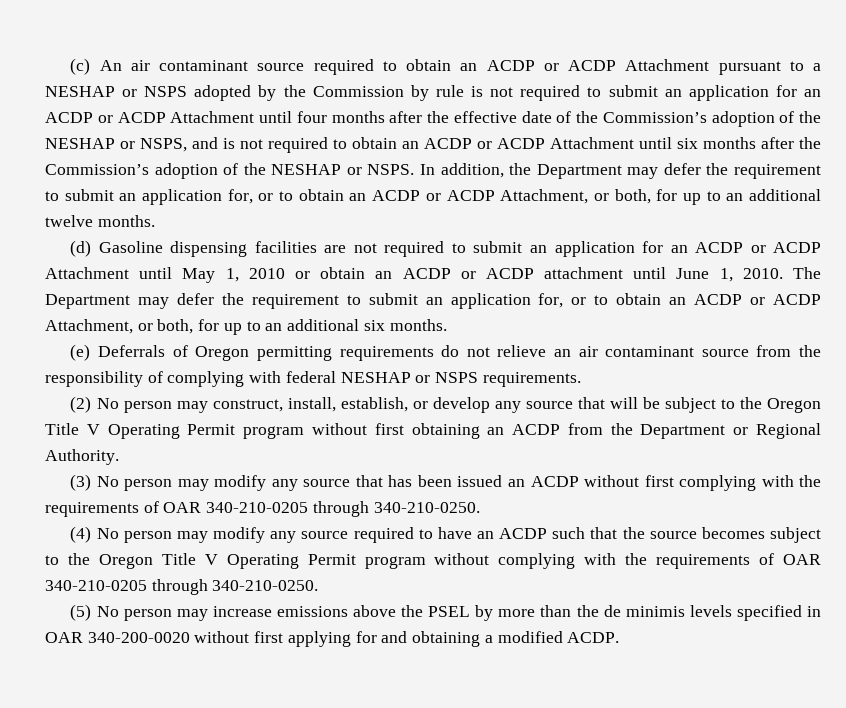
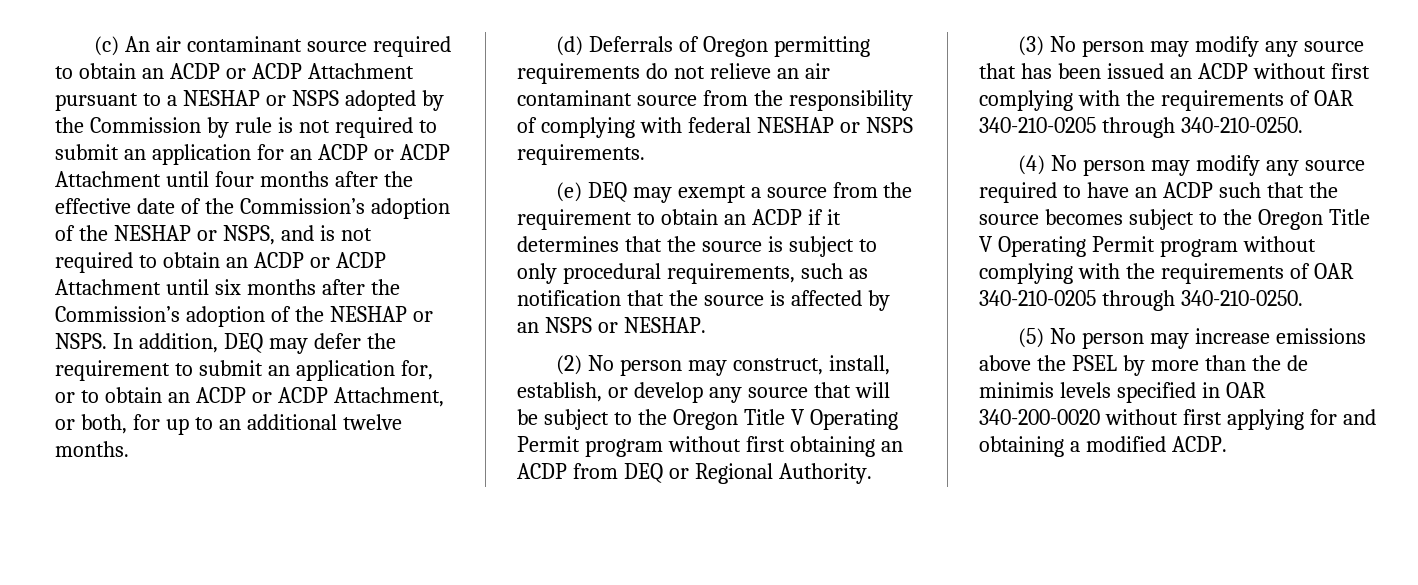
- In addition, the Department may defer the requirement to submit an application for, or to obtain an ACDP or ACDP Attachment, or both, for up to an additional twelve months.
+ In addition, DEQ may defer the requirement to submit an application for, or to obtain an ACDP or ACDP Attachment, or both, for up to an additional twelve months.
- (d) Gasoline dispensing facilities are not required to submit an application for an ACDP or ACDP Attachment until May 1, 2010 or obtain an ACDP or ACDP attachment until June 1, 2010. The Department may defer the requirement to submit an application for, or to obtain an ACDP or ACDP Attachment, or both, for up to an additional six months.
- (e) Deferrals of Oregon permitting requirements do not relieve an air contaminant source from the responsibility of complying with federal NESHAP or NSPS requirements.
+ (d) Deferrals of Oregon permitting requirements do not relieve an air contaminant source from the responsibility of complying with federal NESHAP or NSPS requirements.
+ (e) DEQ may exempt a source from the requirement to obtain an ACDP if it determines that the source is subject to only procedural requirements, such as notification that the source is affected by an NSPS or NESHAP.
- (2) No person may construct, install, establish, or develop any source that will be subject to the Oregon Title V Operating Permit program without first obtaining an ACDP from the Department or Regional Authority.
+ (2) No person may construct, install, establish, or develop any source that will be subject to the Oregon Title V Operating Permit program without first obtaining an ACDP from DEQ or Regional Authority.

